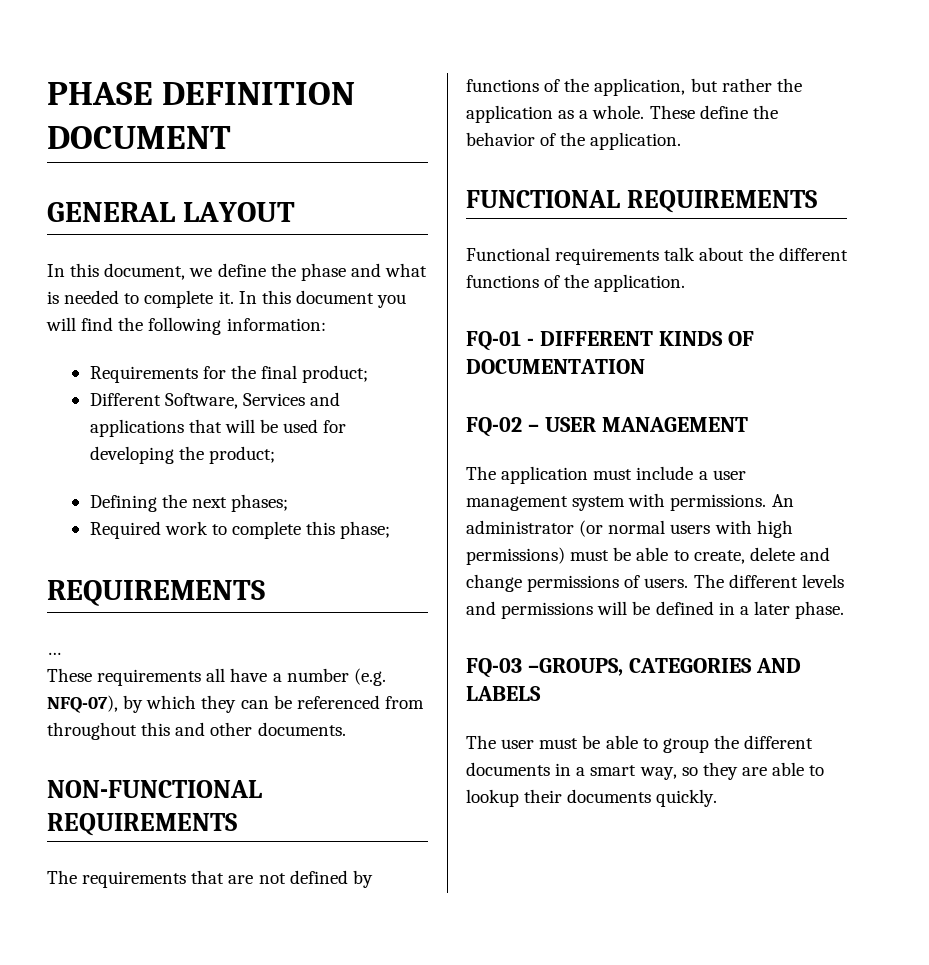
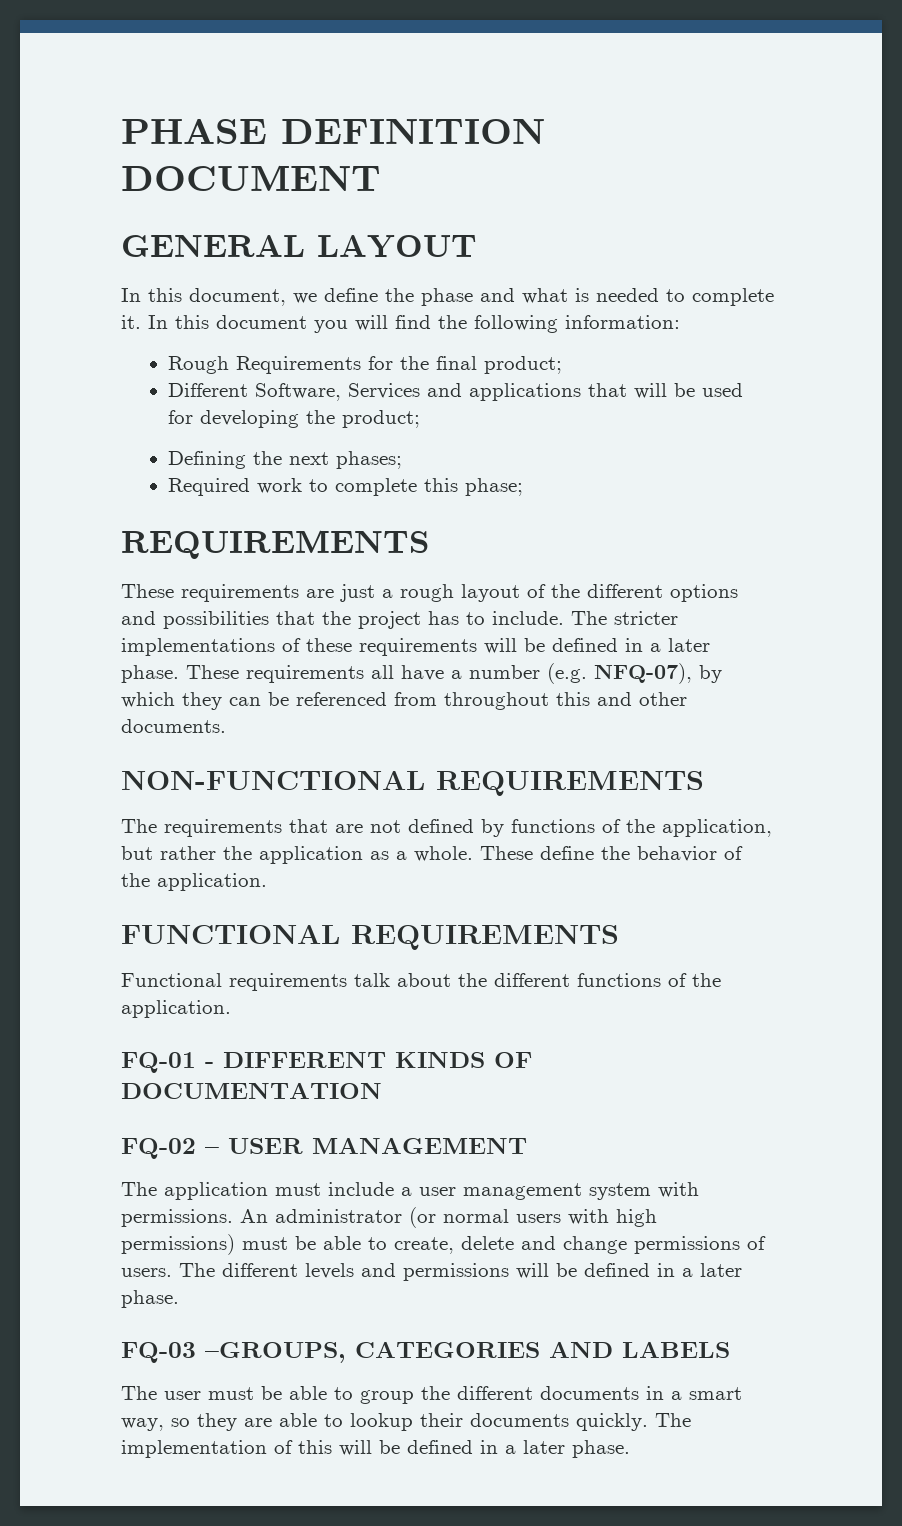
- Requirements for the final product;
+ Rough Requirements for the final product;
- …
- These requirements all have a number (e.g. NFQ-07), by which they can be referenced from throughout this and other documents.
+ These requirements are just a rough layout of the different options and possibilities that the project has to include. The stricter implementations of these requirements will be defined in a later phase. These requirements all have a number (e.g. NFQ-07), by which they can be referenced from throughout this and other documents.
+ The implementation of this will be defined in a later phase.

